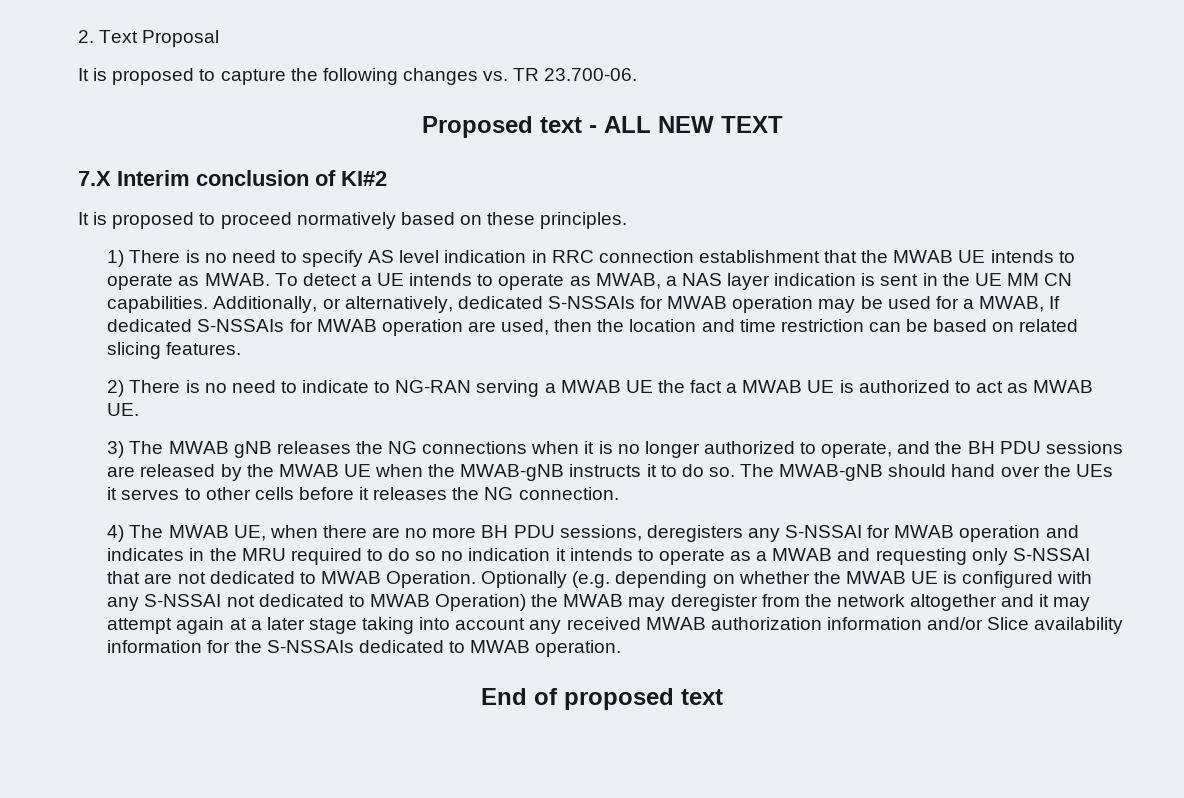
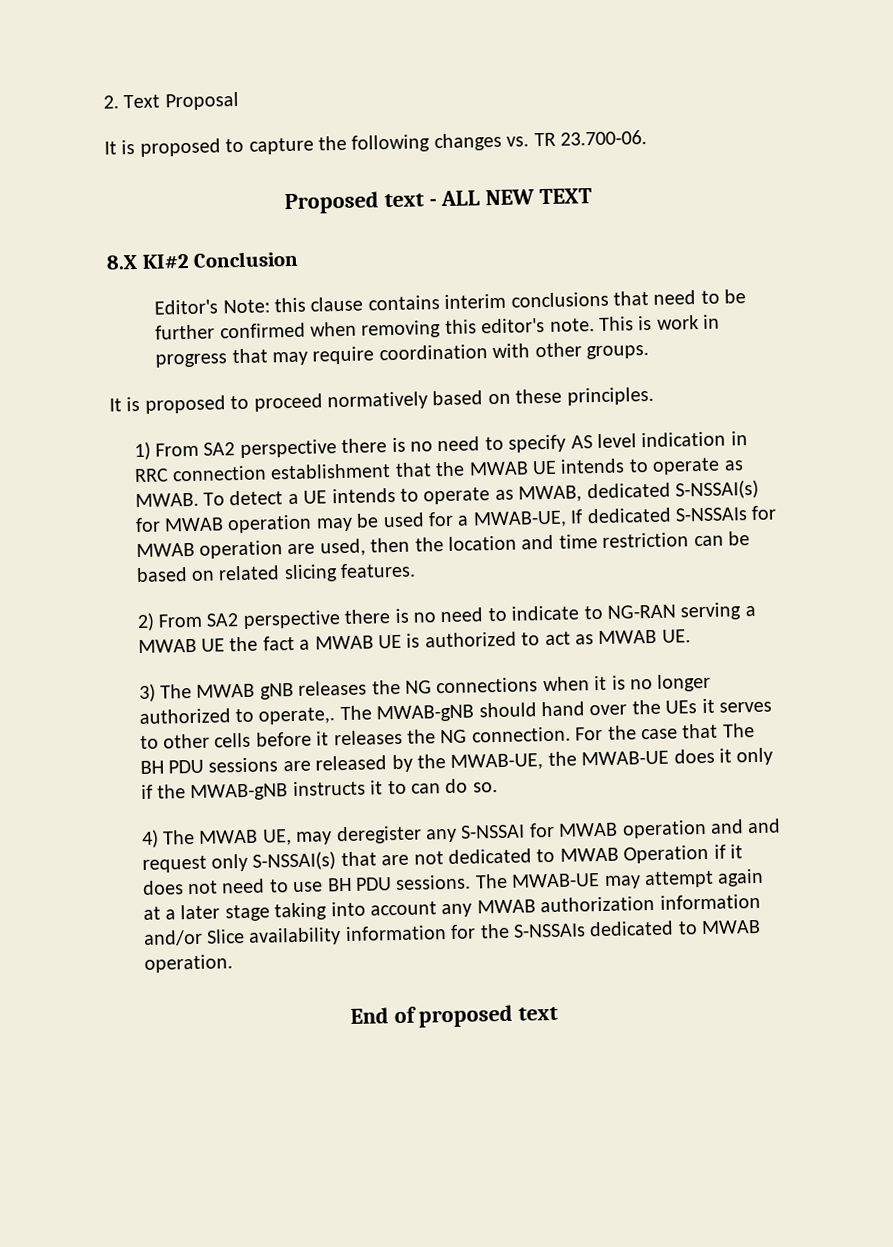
- 7.X Interim conclusion of KI#2
+ 8.X KI#2 Conclusion
+ Editor's Note: this clause contains interim conclusions that need to be further confirmed when removing this editor's note. This is work in progress that may require coordination with other groups.
- 1) There is no need to specify AS level indication in RRC connection establishment that the MWAB UE intends to operate as MWAB.
+ 1) From SA2 perspective there is no need to specify AS level indication in RRC connection establishment that the MWAB UE intends to operate as MWAB.
- To detect a UE intends to operate as MWAB, a NAS layer indication is sent in the UE MM CN capabilities. Additionally, or alternatively, dedicated S-NSSAIs for MWAB operation may be used for a MWAB, If dedicated S-NSSAIs for MWAB operation are used, then the location and time restriction can be based on related slicing features.
+ To detect a UE intends to operate as MWAB, dedicated S-NSSAI(s) for MWAB operation may be used for a MWAB-UE, If dedicated S-NSSAIs for MWAB operation are used, then the location and time restriction can be based on related slicing features.
- 2) There is no need to indicate to NG-RAN serving a MWAB UE the fact a MWAB UE is authorized to act as MWAB UE.
+ 2) From SA2 perspective there is no need to indicate to NG-RAN serving a MWAB UE the fact a MWAB UE is authorized to act as MWAB UE.
- 3) The MWAB gNB releases the NG connections when it is no longer authorized to operate, and the BH PDU sessions are released by the MWAB UE when the MWAB-gNB instructs it to do so.
+ 3) The MWAB gNB releases the NG connections when it is no longer authorized to operate,.
- The MWAB-gNB should hand over the UEs it serves to other cells before it releases the NG connection.
- 4) The MWAB UE, when there are no more BH PDU sessions, deregisters any S-NSSAI for MWAB operation and indicates in the MRU required to do so no indication it intends to operate as a MWAB and requesting only S-NSSAI that are not dedicated to MWAB Operation. Optionally (e.g. depending on whether the MWAB UE is configured with any S-NSSAI not dedicated to MWAB Operation) the MWAB may deregister from the network altogether and it may attempt again at a later stage taking into account any received MWAB authorization information and/or Slice availability information for the S-NSSAIs dedicated to MWAB operation.
+ The MWAB-gNB should hand over the UEs it serves to other cells before it releases the NG connection. For the case that The BH PDU sessions are released by the MWAB-UE, the MWAB-UE does it only if the MWAB-gNB instructs it to can do so.
+ 4) The MWAB UE, may deregister any S-NSSAI for MWAB operation and and request only S-NSSAI(s) that are not dedicated to MWAB Operation if it does not need to use BH PDU sessions. The MWAB-UE may attempt again at a later stage taking into account any MWAB authorization information and/or Slice availability information for the S-NSSAIs dedicated to MWAB operation.

